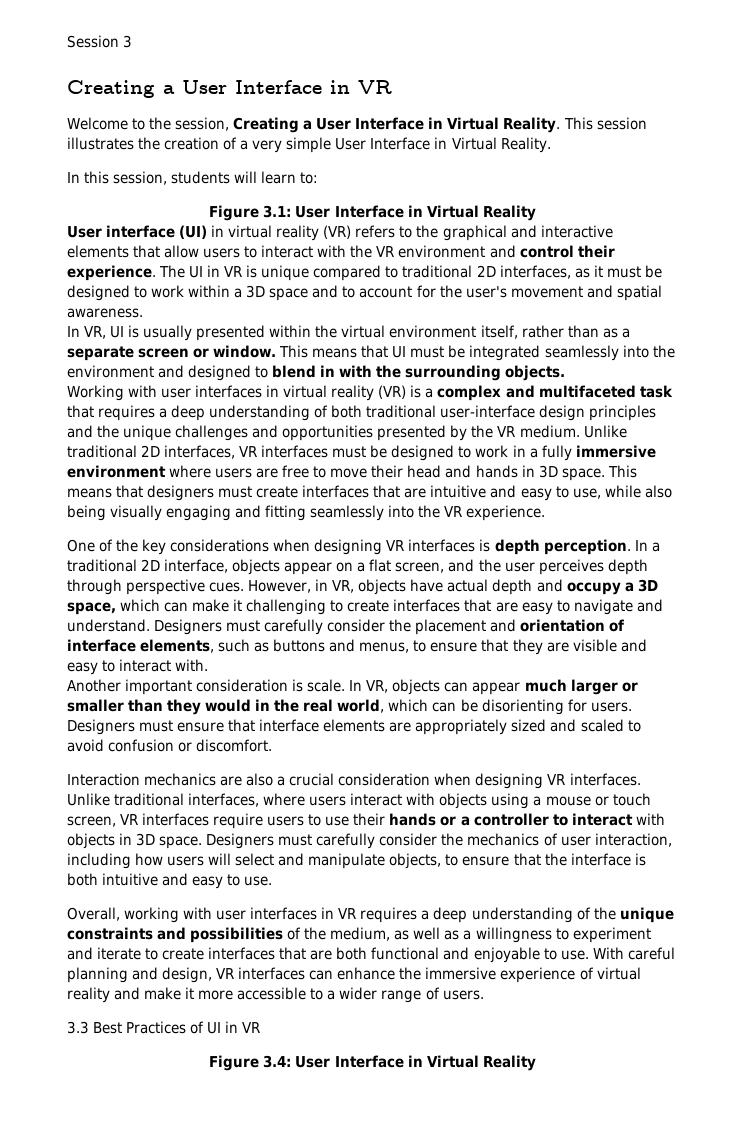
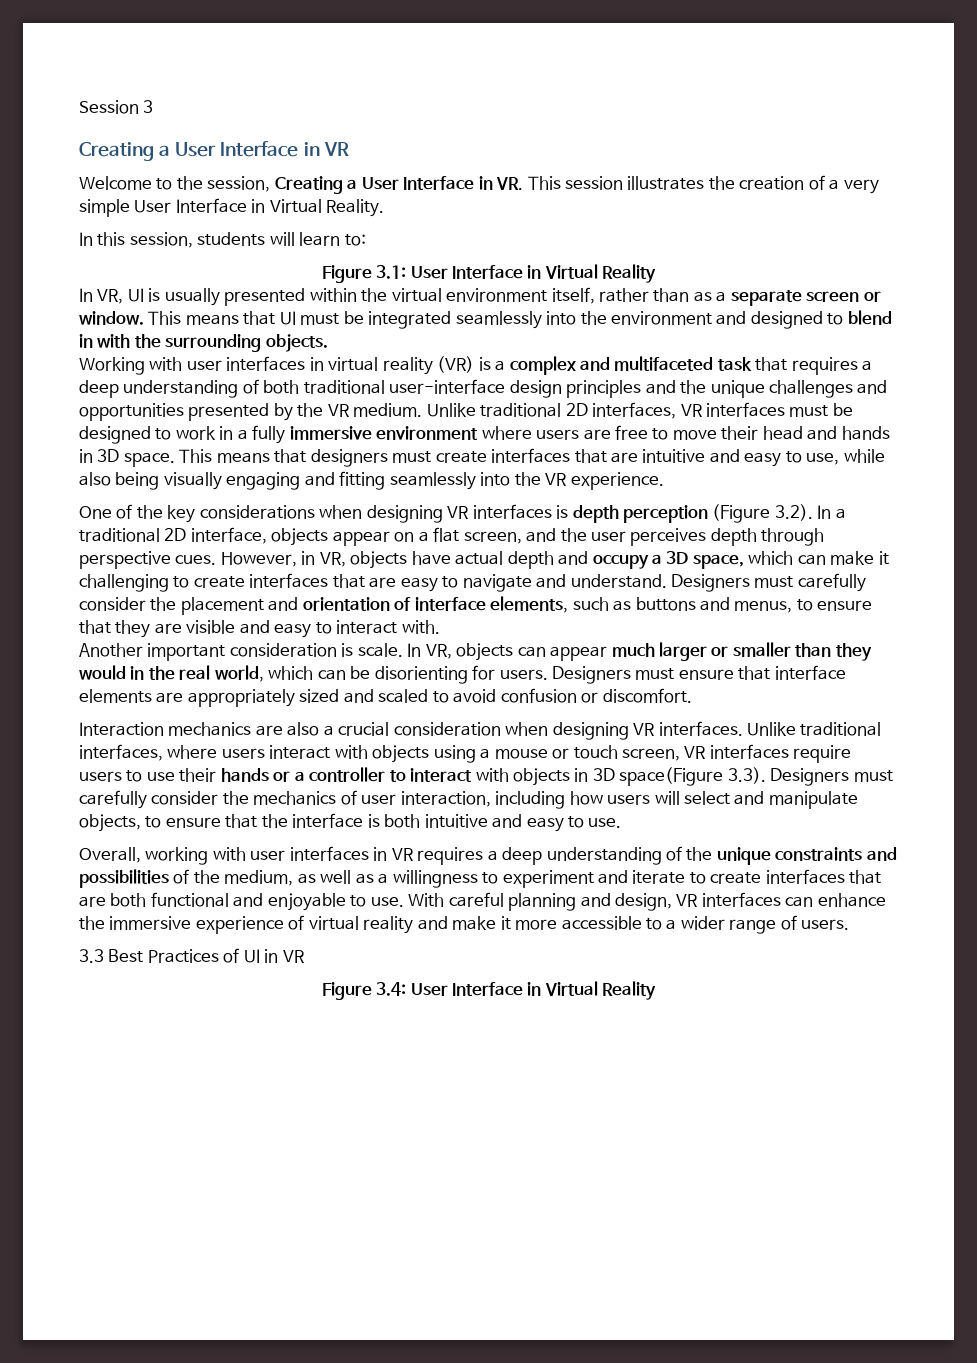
- Welcome to the session, Creating a User Interface in Virtual Reality. This session illustrates the creation of a very simple User Interface in Virtual Reality.
+ Welcome to the session, Creating a User Interface in VR. This session illustrates the creation of a very simple User Interface in Virtual Reality.
- User interface (UI) in virtual reality (VR) refers to the graphical and interactive elements that allow users to interact with the VR environment and control their experience. The UI in VR is unique compared to traditional 2D interfaces, as it must be designed to work within a 3D space and to account for the user's movement and spatial awareness.
- One of the key considerations when designing VR interfaces is depth perception. In a traditional 2D interface, objects appear on a flat screen, and the user perceives depth through perspective cues.
+ One of the key considerations when designing VR interfaces is depth perception (Figure 3.2). In a traditional 2D interface, objects appear on a flat screen, and the user perceives depth through perspective cues.
- Unlike traditional interfaces, where users interact with objects using a mouse or touch screen, VR interfaces require users to use their hands or a controller to interact with objects in 3D space. Designers must carefully consider the mechanics of user interaction, including how users will select and manipulate objects, to ensure that the interface is both intuitive and easy to use.
+ Unlike traditional interfaces, where users interact with objects using a mouse or touch screen, VR interfaces require users to use their hands or a controller to interact with objects in 3D space(Figure 3.3). Designers must carefully consider the mechanics of user interaction, including how users will select and manipulate objects, to ensure that the interface is both intuitive and easy to use.

